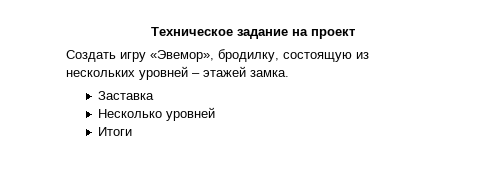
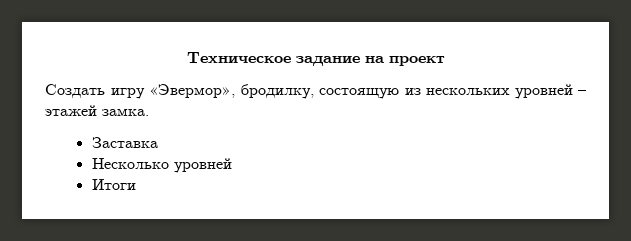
- Создать игру «Эвемор», бродилку, состоящую из нескольких уровней – этажей замка.
+ Создать игру «Эвермор», бродилку, состоящую из нескольких уровней – этажей замка.

